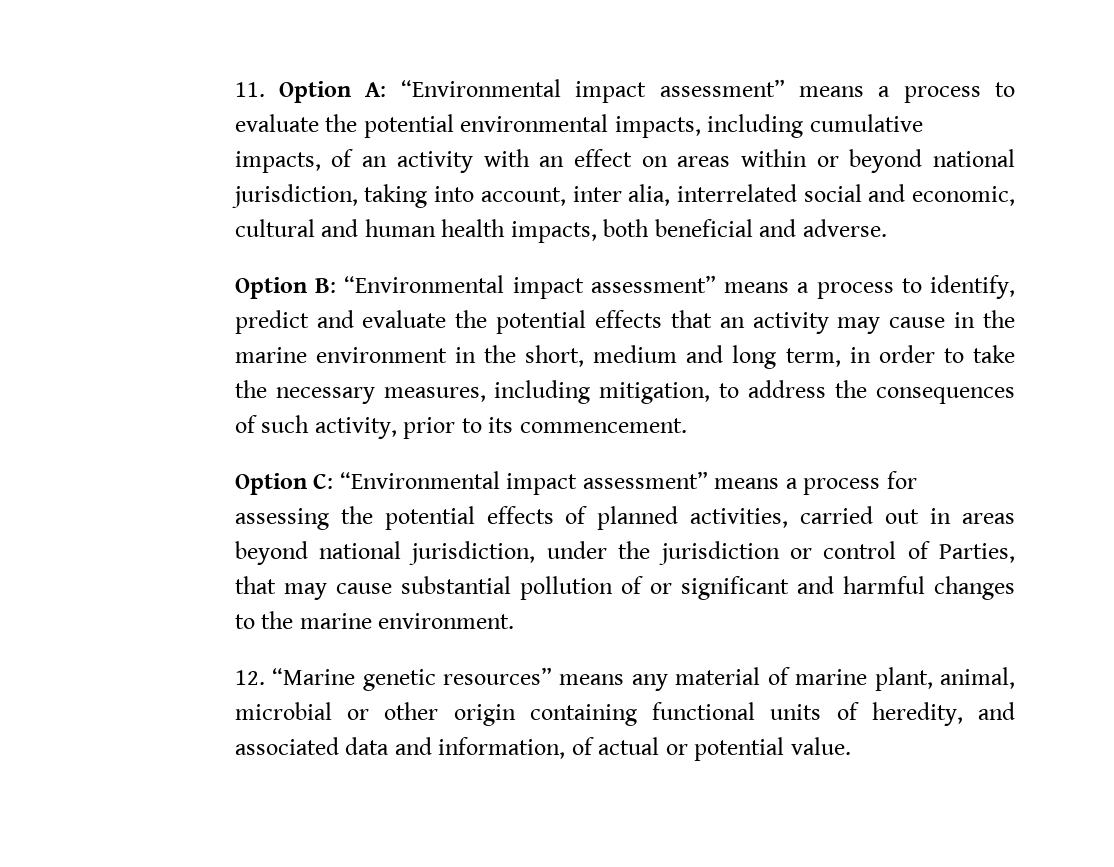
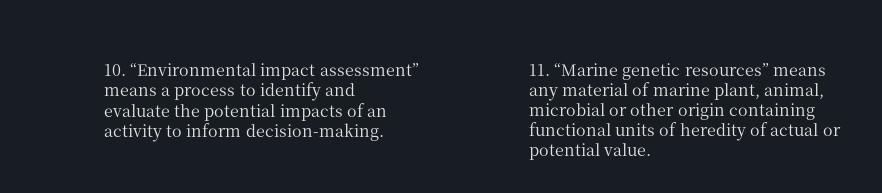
- 11. Option A: “Environmental impact assessment” means a process to evaluate the potential environmental impacts, including cumulative impacts, of an activity with an effect on areas within or beyond national jurisdiction, taking into account, inter alia, interrelated social and economic, cultural and human health impacts, both beneficial and adverse.
- Option B: “Environmental impact assessment” means a process to identify, predict and evaluate the potential effects that an activity may cause in the marine environment in the short, medium and long term, in order to take the necessary measures, including mitigation, to address the consequences of such activity, prior to its commencement.
- Option C: “Environmental impact assessment” means a process for assessing the potential effects of planned activities, carried out in areas beyond national jurisdiction, under the jurisdiction or control of Parties, that may cause substantial pollution of or significant and harmful changes to the marine environment.
- 12. “Marine genetic resources” means any material of marine plant, animal, microbial or other origin containing functional units of heredity, and associated data and information, of actual or potential value.
+ 10. “Environmental impact assessment” means a process to identify and evaluate the potential impacts of an activity to inform decision-making.
+ 11. “Marine genetic resources” means any material of marine plant, animal, microbial or other origin containing functional units of heredity of actual or potential value.

